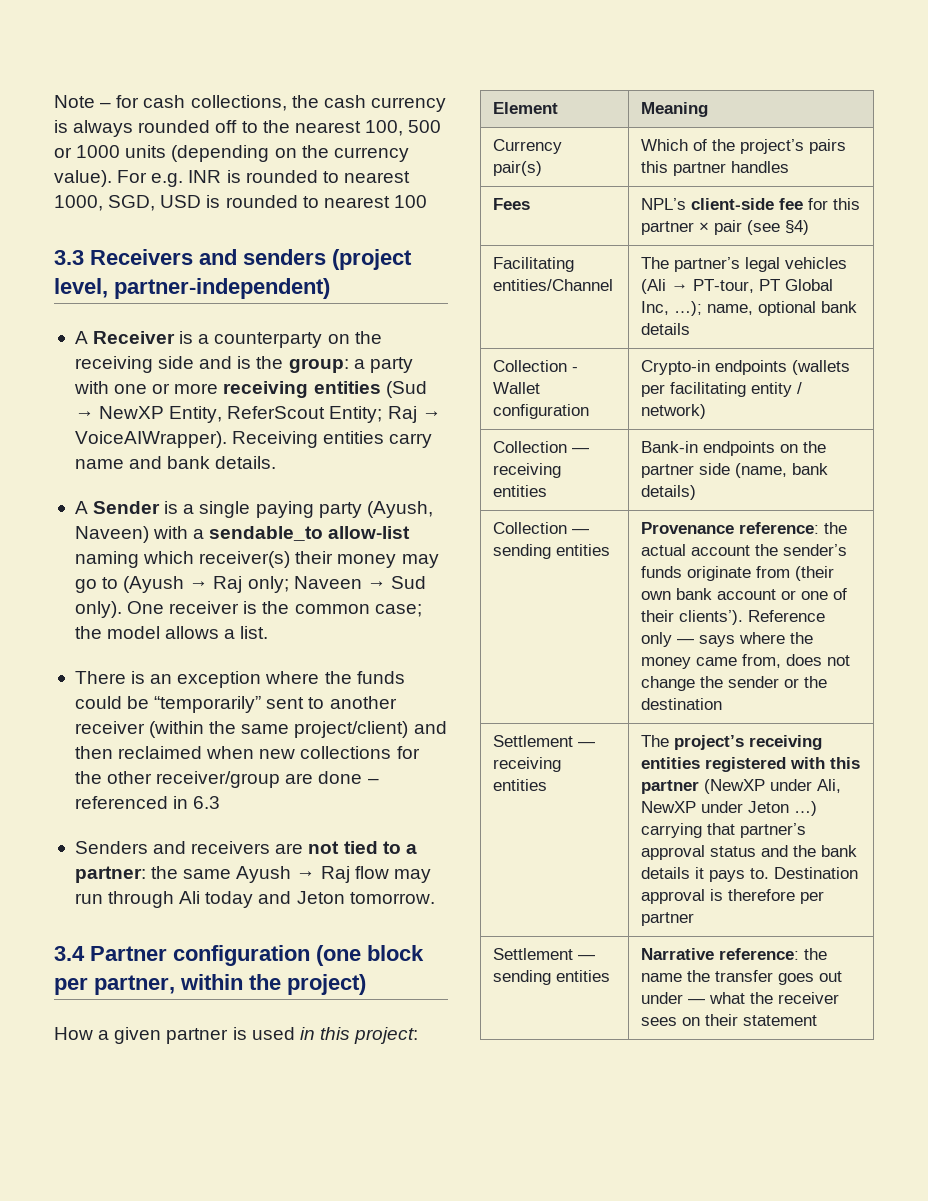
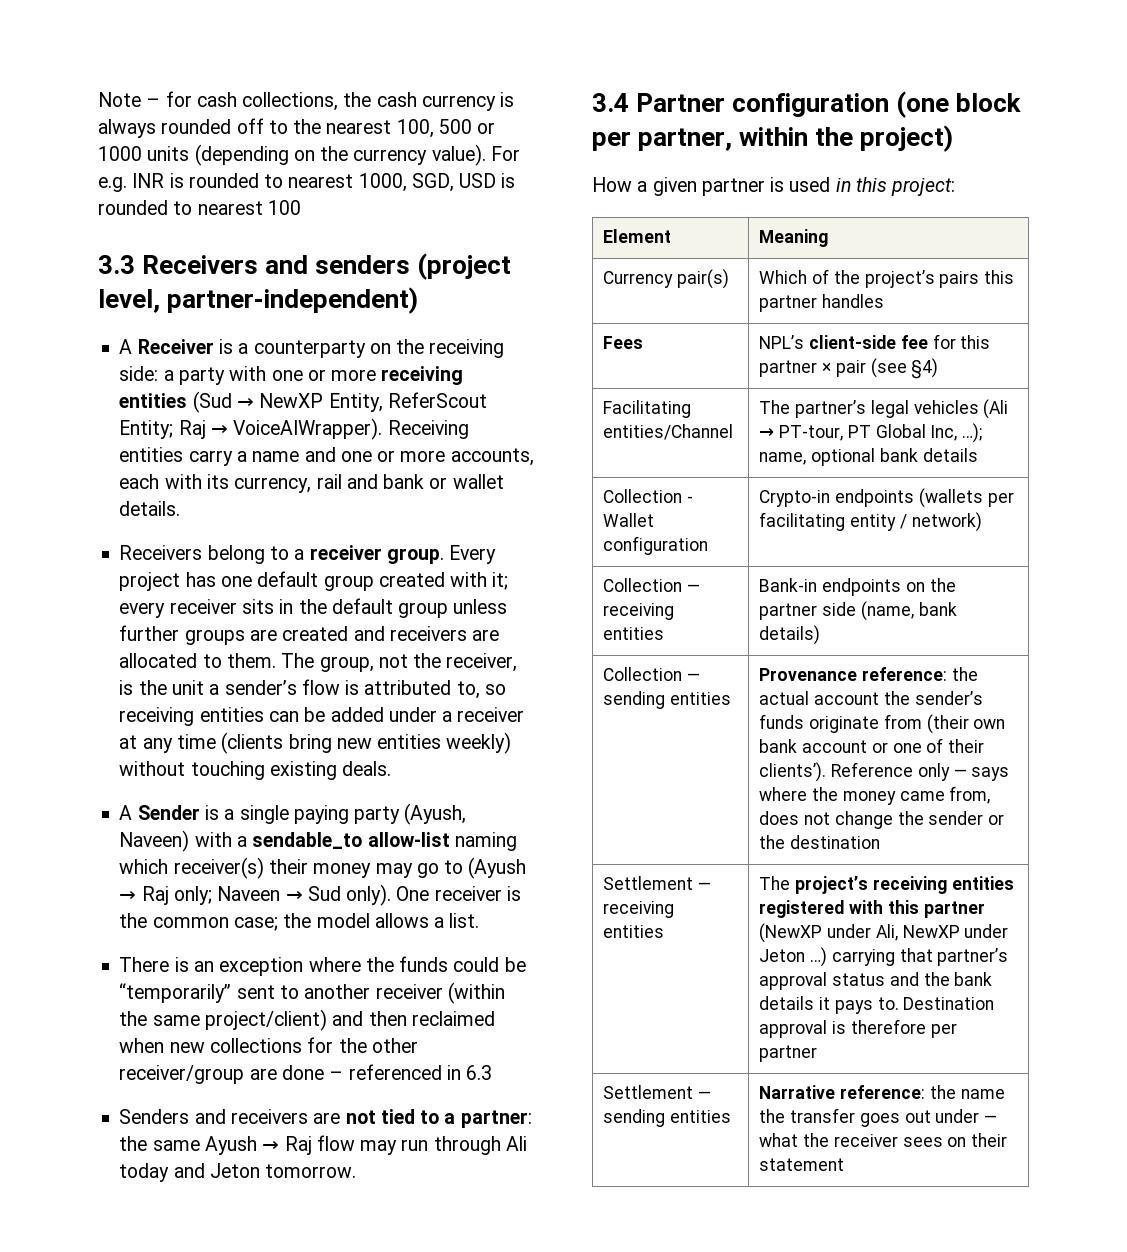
- A Receiver is a counterparty on the receiving side and is the group: a party with one or more receiving entities (Sud → NewXP Entity, ReferScout Entity; Raj → VoiceAIWrapper).
+ A Receiver is a counterparty on the receiving side: a party with one or more receiving entities (Sud → NewXP Entity, ReferScout Entity; Raj → VoiceAIWrapper).
- Receiving entities carry name and bank details.
+ Receiving entities carry a name and one or more accounts, each with its currency, rail and bank or wallet details.
+ Receivers belong to a receiver group. Every project has one default group created with it; every receiver sits in the default group unless further groups are created and receivers are allocated to them. The group, not the receiver, is the unit a sender’s flow is attributed to, so receiving entities can be added under a receiver at any time (clients bring new entities weekly) without touching existing deals.

